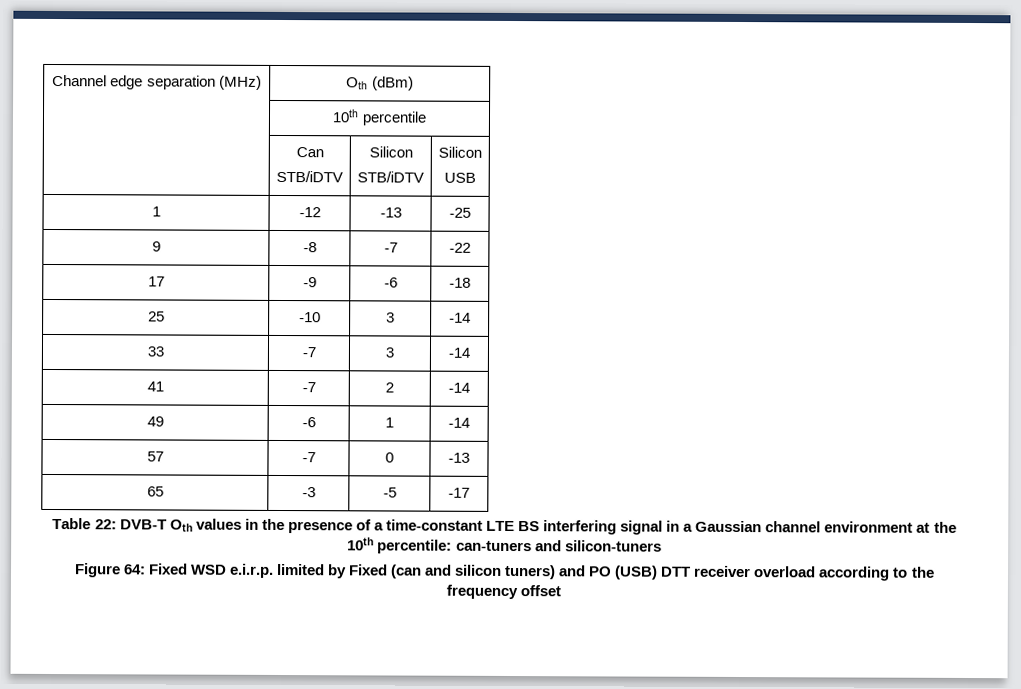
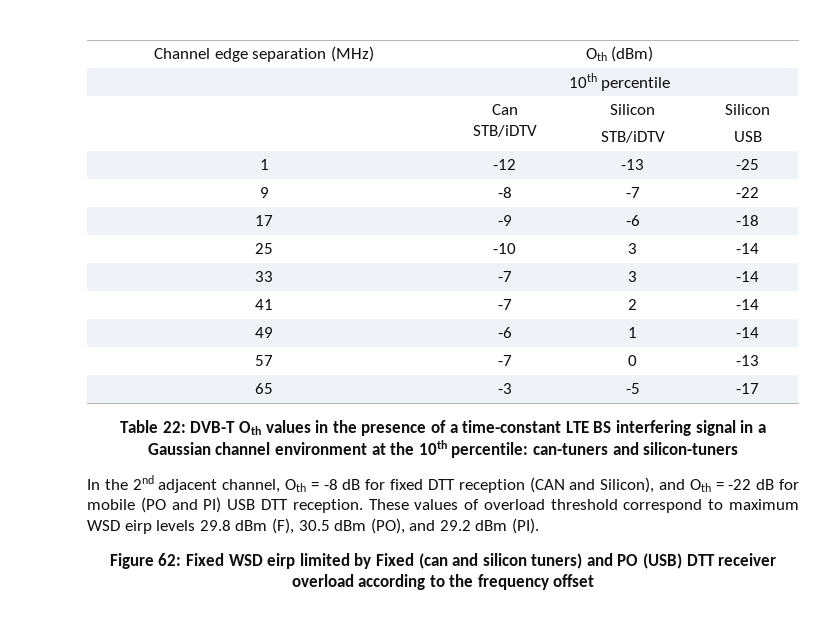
+ In the 2nd adjacent channel, Oth = -8 dB for fixed DTT reception (CAN and Silicon), and Oth = -22 dB for mobile (PO and PI) USB DTT reception. These values of overload threshold correspond to maximum WSD eirp levels 29.8 dBm (F), 30.5 dBm (PO), and 29.2 dBm (PI).
- Figure 64: Fixed WSD e.i.r.p. limited by Fixed (can and silicon tuners) and PO (USB) DTT receiver overload according to the frequency offset
+ Figure 62: Fixed WSD eirp limited by Fixed (can and silicon tuners) and PO (USB) DTT receiver overload according to the frequency offset

